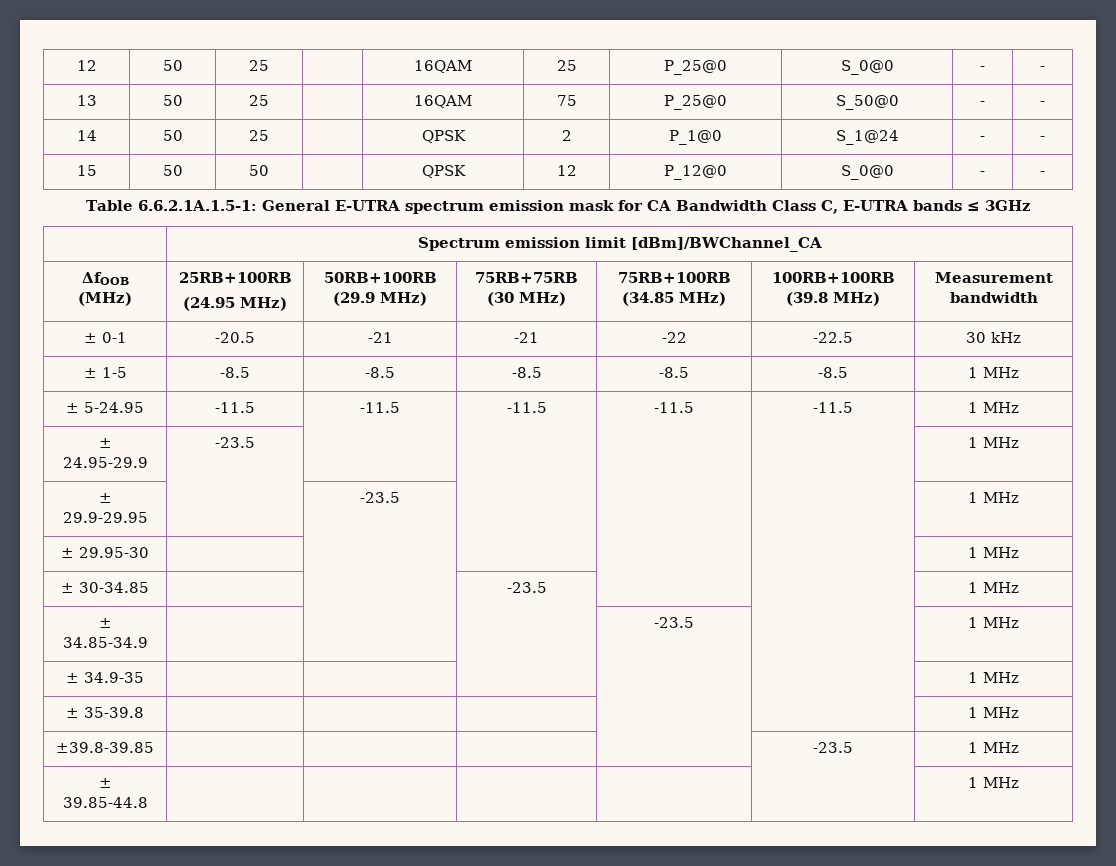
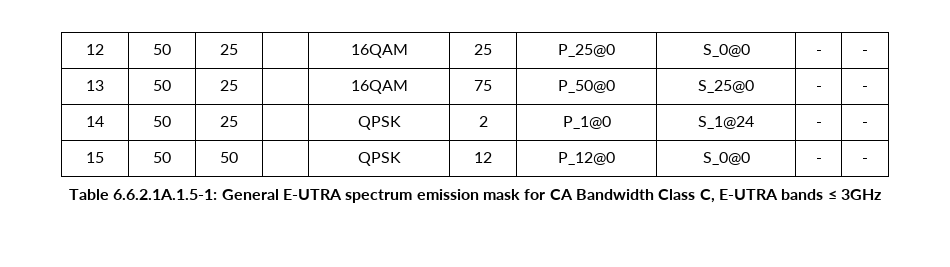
- 13 | 50 | 25 | | 16QAM | 75 | P_25@0 | S_50@0 | - | -
+ 13 | 50 | 25 | | 16QAM | 75 | P_50@0 | S_25@0 | - | -
- | Spectrum emission limit [dBm]/BWChannel_CA
- ΔfOOB (MHz) | 25RB+100RB
- (24.95 MHz) | 50RB+100RB (29.9 MHz) | 75RB+75RB (30 MHz) | 75RB+100RB (34.85 MHz) | 100RB+100RB (39.8 MHz) | Measurement bandwidth
- ± 0-1 | -20.5 | -21 | -21 | -22 | -22.5 | 30 kHz
- ± 1-5 | -8.5 | -8.5 | -8.5 | -8.5 | -8.5 | 1 MHz
- ± 5-24.95 | -11.5 | -11.5 | -11.5 | -11.5 | -11.5 | 1 MHz
- ± 24.95-29.9 | -23.5 | | | | | 1 MHz
- ± 29.9-29.95 | | -23.5 | | | | 1 MHz
- ± 29.95-30 | | | | | | 1 MHz
- ± 30-34.85 | | | -23.5 | | | 1 MHz
- ± 34.85-34.9 | | | | -23.5 | | 1 MHz
- ± 34.9-35 | | | | | | 1 MHz
- ± 35-39.8 | | | | | | 1 MHz
- ±39.8-39.85 | | | | | -23.5 | 1 MHz
- ± 39.85-44.8 | | | | | | 1 MHz

